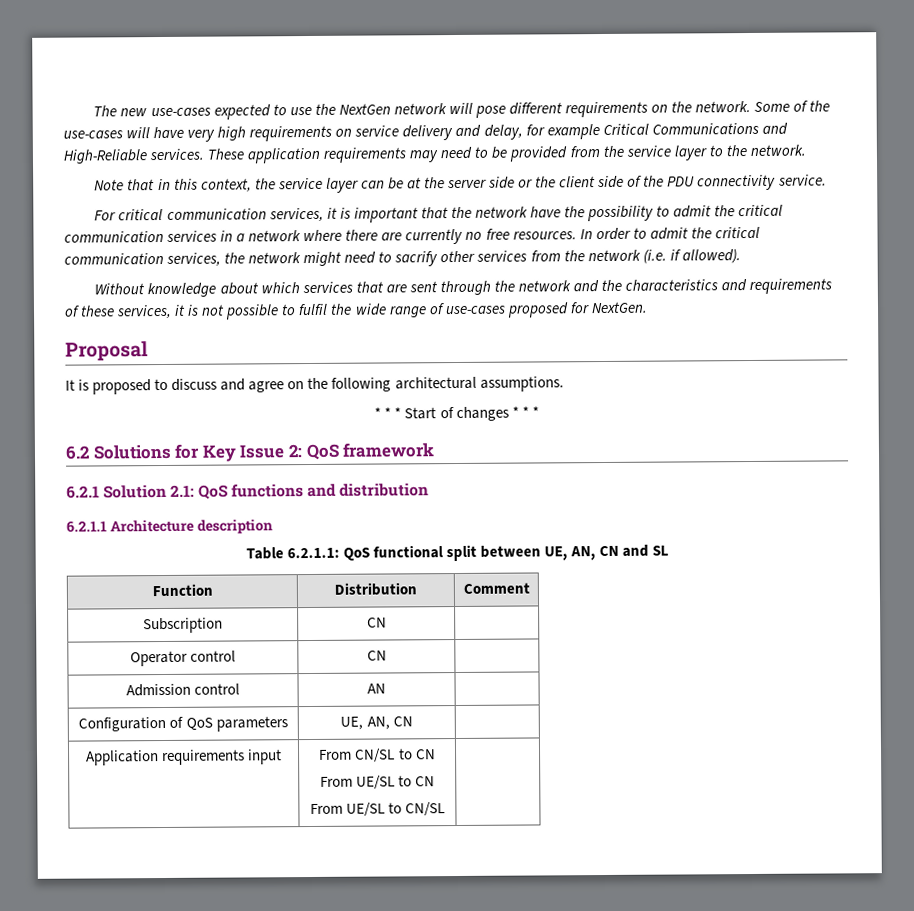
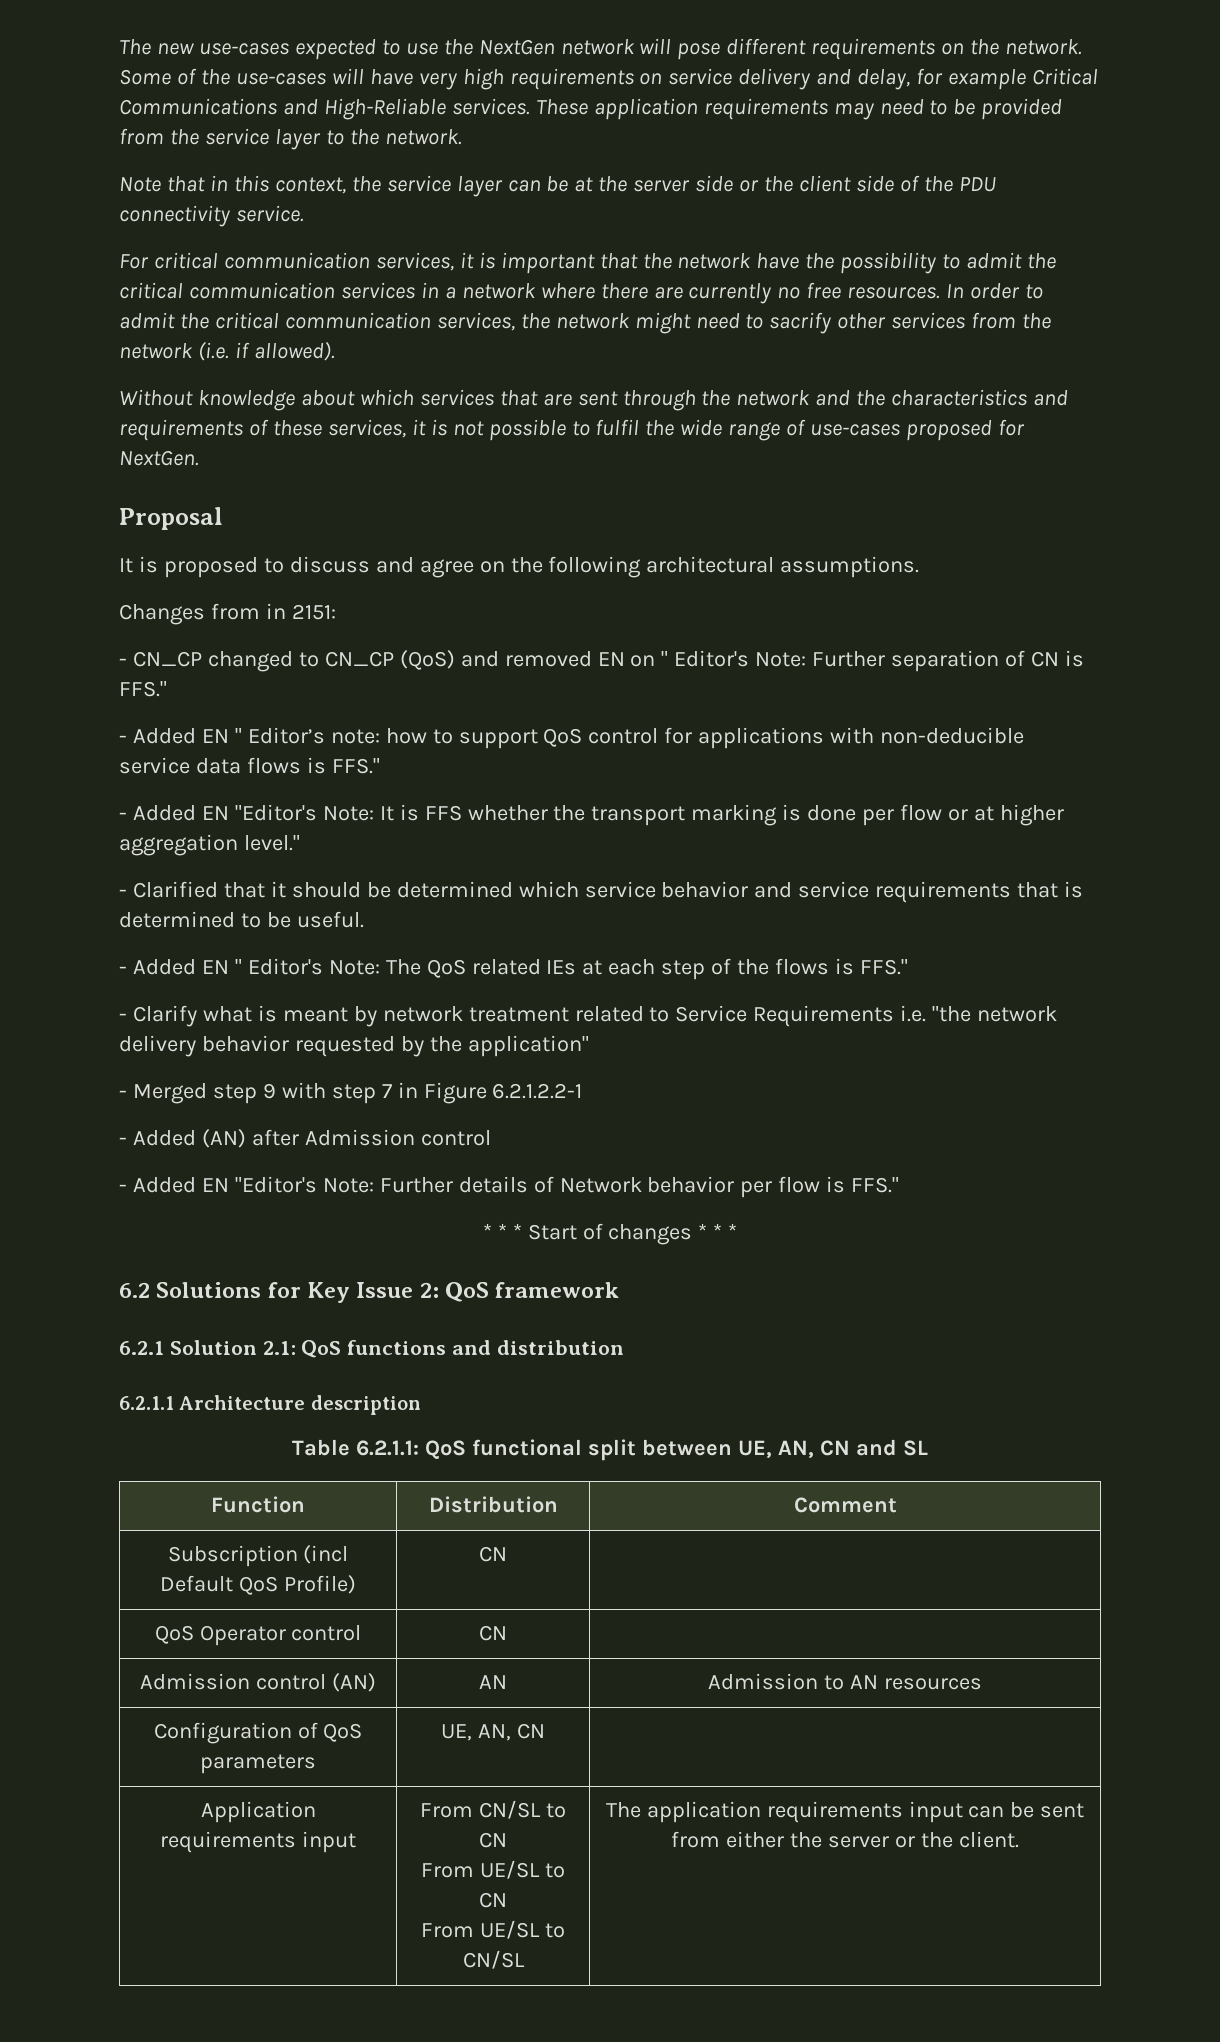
+ Changes from in 2151:
+ - CN_CP changed to CN_CP (QoS) and removed EN on " Editor's Note: Further separation of CN is FFS."
+ - Added EN " Editor’s note: how to support QoS control for applications with non-deducible service data flows is FFS."
+ - Added EN "Editor's Note: It is FFS whether the transport marking is done per flow or at higher aggregation level."
+ - Clarified that it should be determined which service behavior and service requirements that is determined to be useful.
+ - Added EN " Editor's Note: The QoS related IEs at each step of the flows is FFS."
+ - Clarify what is meant by network treatment related to Service Requirements i.e. "the network delivery behavior requested by the application"
+ - Merged step 9 with step 7 in Figure 6.2.1.2.2-1
+ - Added (AN) after Admission control
+ - Added EN "Editor's Note: Further details of Network behavior per flow is FFS."
- Subscription | CN |
- Operator control | CN |
+ Subscription (incl Default QoS Profile) | CN |
+ QoS Operator control | CN |
- Admission control | AN |
+ Admission control (AN) | AN | Admission to AN resources
  Application requirements input | From CN/SL to CN
  From UE/SL to CN
- From UE/SL to CN/SL |
+ From UE/SL to CN/SL | The application requirements input can be sent from either the server or the client.

